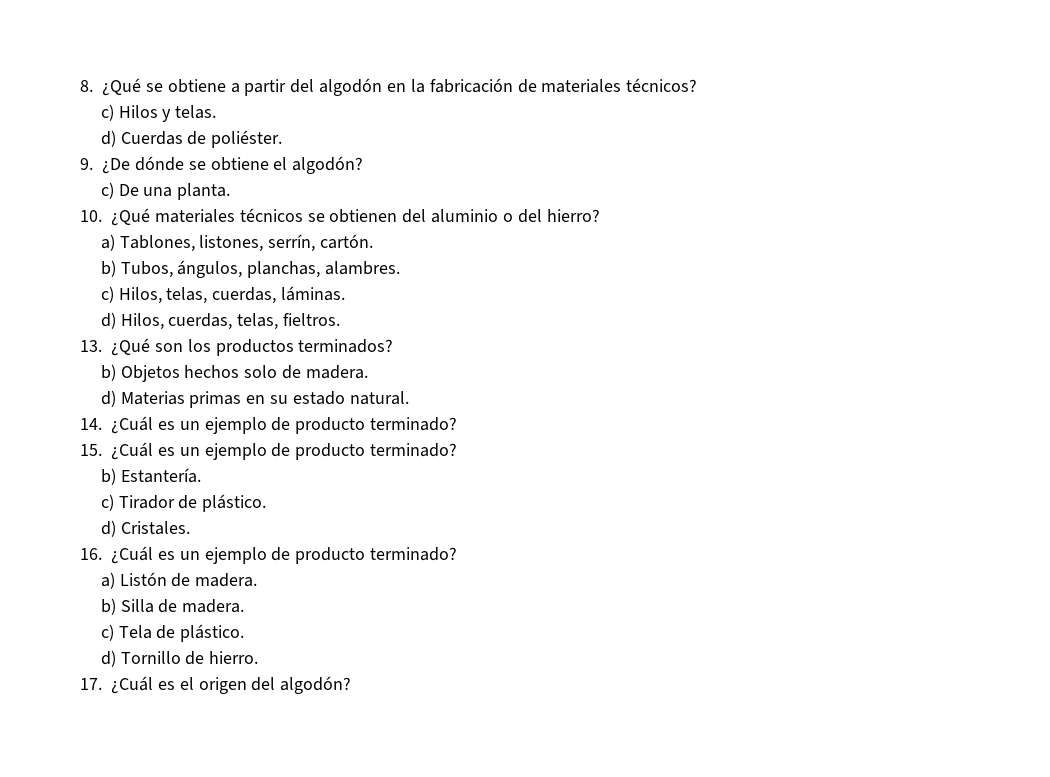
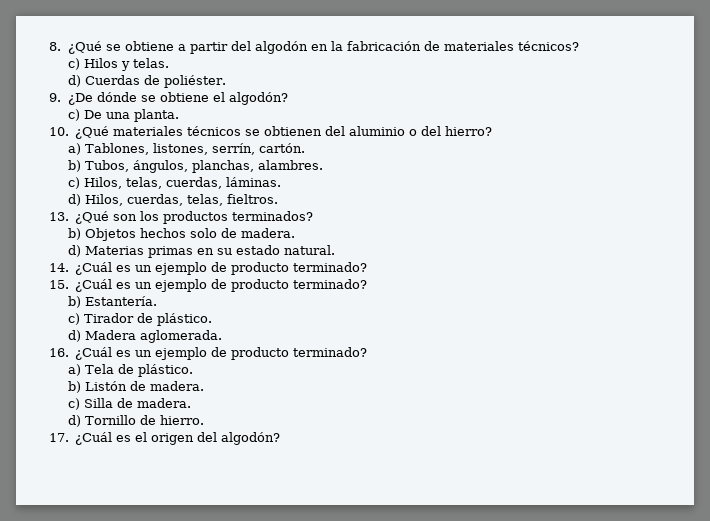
- d) Cristales.
+ d) Madera aglomerada.
- a) Listón de madera.
+ a) Tela de plástico.
+ b) Listón de madera.
- b) Silla de madera.
+ c) Silla de madera.
- c) Tela de plástico.

